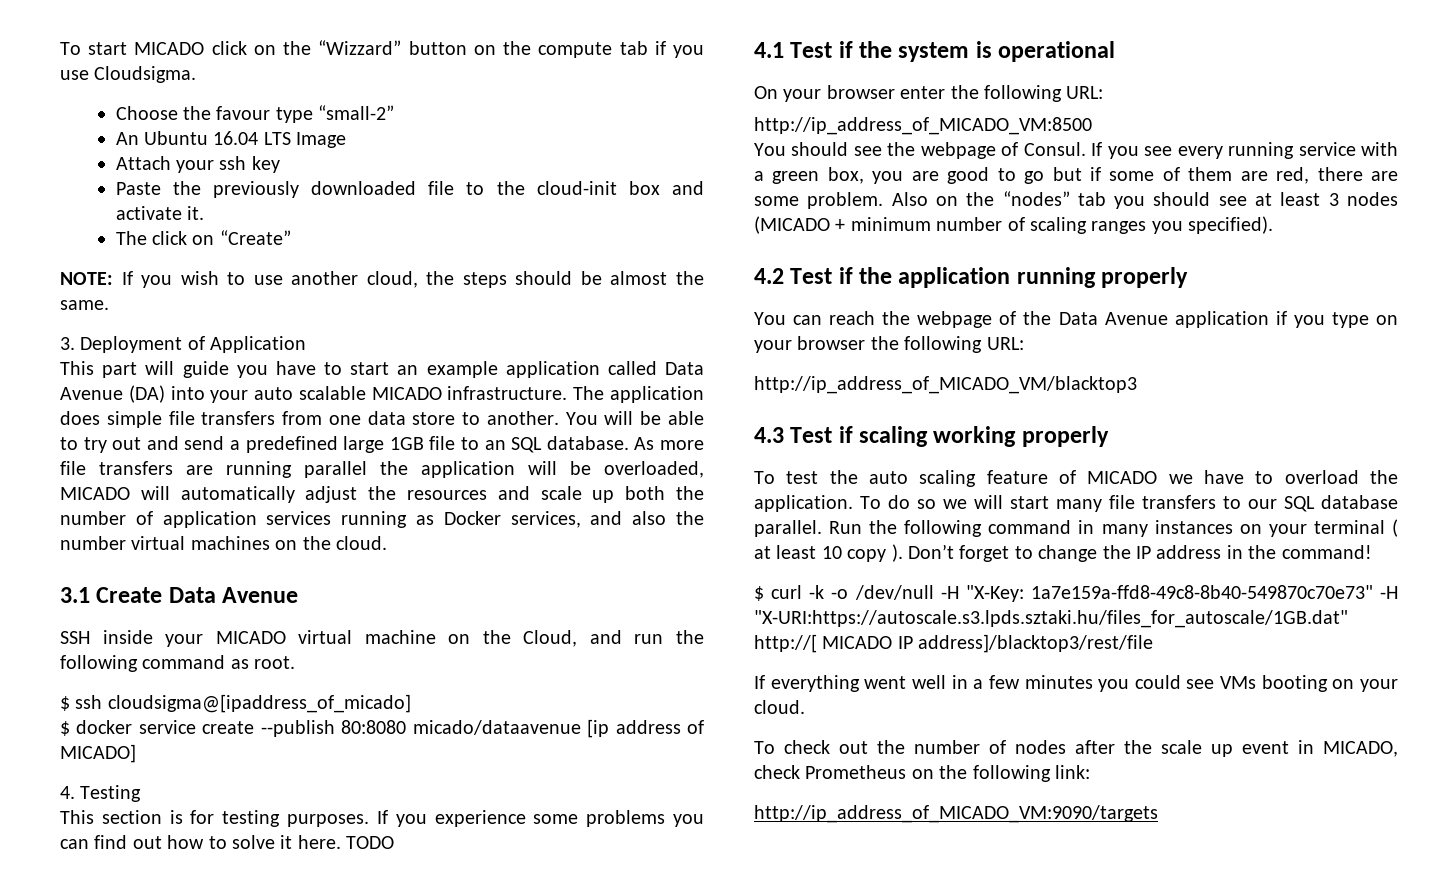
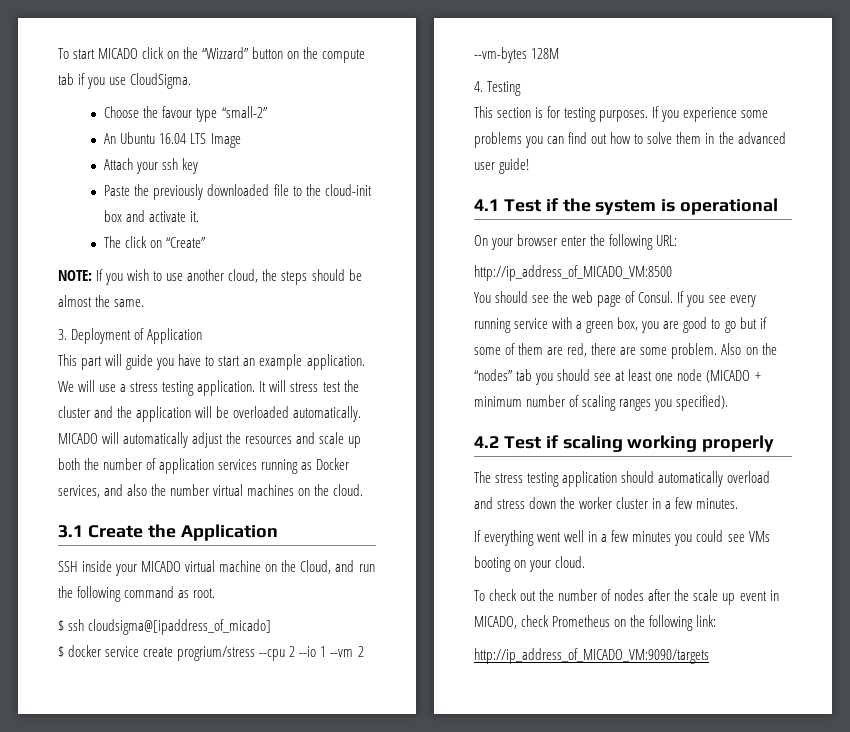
- To start MICADO click on the “Wizzard” button on the compute tab if you use Cloudsigma.
+ To start MICADO click on the “Wizzard” button on the compute tab if you use CloudSigma.
- This part will guide you have to start an example application called Data Avenue (DA) into your auto scalable MICADO infrastructure. The application does simple file transfers from one data store to another. You will be able to try out and send a predefined large 1GB file to an SQL database. As more file transfers are running parallel the application will be overloaded, MICADO will automatically adjust the resources and scale up both the number of application services running as Docker services, and also the number virtual machines on the cloud.
+ This part will guide you have to start an example application. We will use a stress testing application. It will stress test the cluster and the application will be overloaded automatically. MICADO will automatically adjust the resources and scale up both the number of application services running as Docker services, and also the number virtual machines on the cloud.
- 3.1 Create Data Avenue
+ 3.1 Create the Application
- $ docker service create --publish 80:8080 micado/dataavenue [ip address of MICADO]
+ $ docker service create progrium/stress --cpu 2 --io 1 --vm 2 --vm-bytes 128M
- If you experience some problems you can find out how to solve it here. TODO
+ If you experience some problems you can find out how to solve them in the advanced user guide!
- You should see the webpage of Consul.
+ You should see the web page of Consul.
- Also on the “nodes” tab you should see at least 3 nodes (MICADO + minimum number of scaling ranges you specified).
+ Also on the “nodes” tab you should see at least one node (MICADO + minimum number of scaling ranges you specified).
- 4.2 Test if the application running properly
- You can reach the webpage of the Data Avenue application if you type on your browser the following URL:
- http://ip_address_of_MICADO_VM/blacktop3
- 4.3 Test if scaling working properly
- To test the auto scaling feature of MICADO we have to overload the application. To do so we will start many file transfers to our SQL database parallel. Run the following command in many instances on your terminal ( at least 10 copy ). Don’t forget to change the IP address in the command!
- $ curl -k -o /dev/null -H "X-Key: 1a7e159a-ffd8-49c8-8b40-549870c70e73" -H "X-URI:https://autoscale.s3.lpds.sztaki.hu/files_for_autoscale/1GB.dat" http://[ MICADO IP address]/blacktop3/rest/file
+ 4.2 Test if scaling working properly
+ The stress testing application should automatically overload and stress down the worker cluster in a few minutes.

